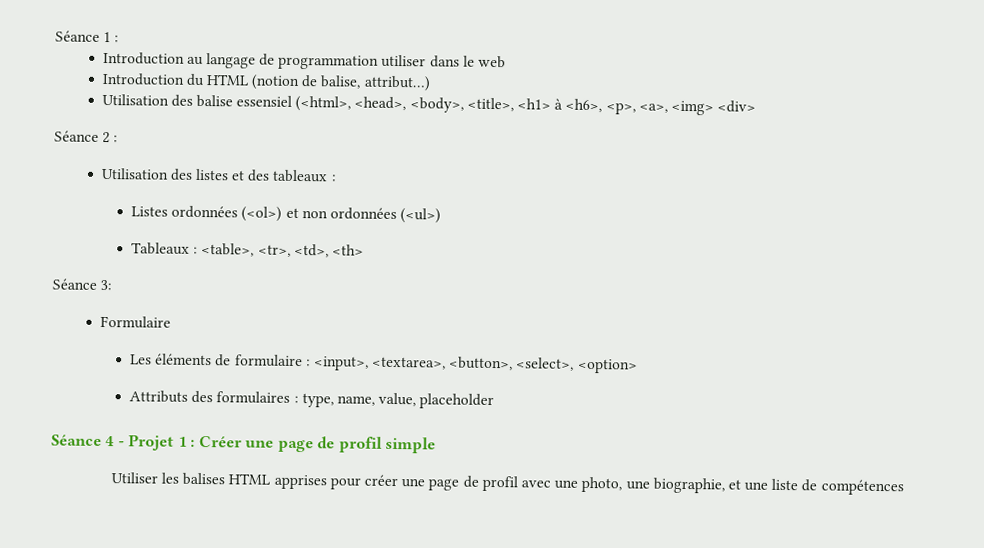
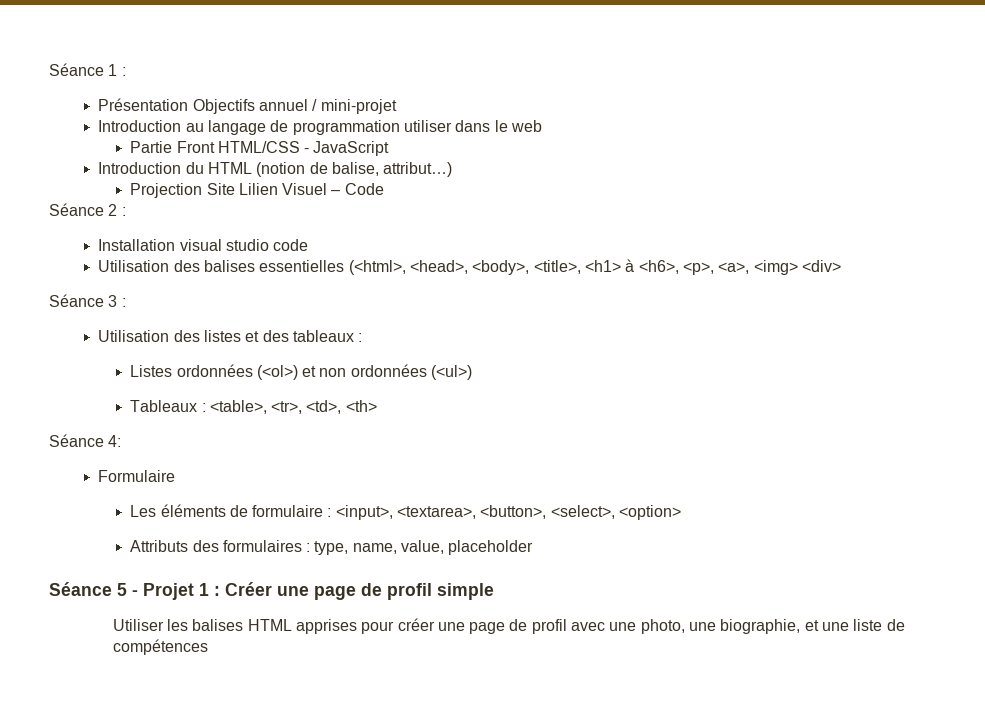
+ Présentation Objectifs annuel / mini-projet
+ Partie Front HTML/CSS - JavaScript
- Utilisation des balise essensiel (<html>, <head>, <body>, <title>, <h1> à <h6>, <p>, <a>, <img> <div>
+ Projection Site Lilien Visuel – Code
+ Séance 2 :
+ Installation visual studio code
+ Utilisation des balises essentielles (<html>, <head>, <body>, <title>, <h1> à <h6>, <p>, <a>, <img> <div>
- Séance 2 :
+ Séance 3 :
- Séance 3:
+ Séance 4:
- Séance 4 - Projet 1 : Créer une page de profil simple
+ Séance 5 - Projet 1 : Créer une page de profil simple

